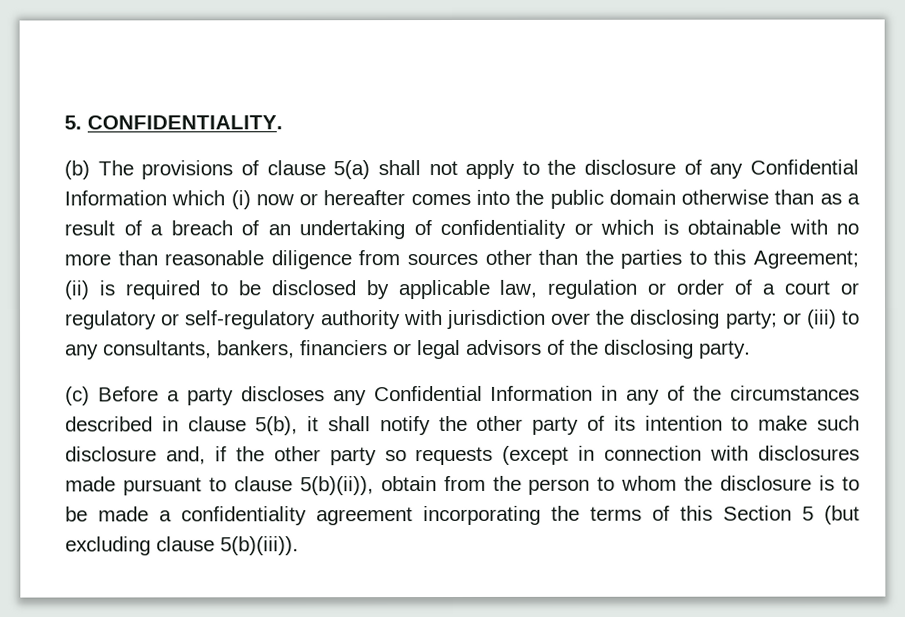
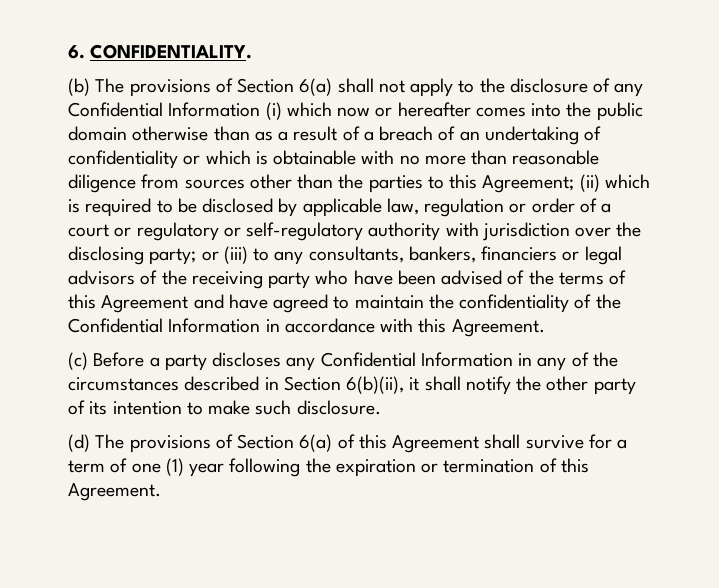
- 5. CONFIDENTIALITY.
+ 6. CONFIDENTIALITY.
- (b) The provisions of clause 5(a) shall not apply to the disclosure of any Confidential Information which (i) now or hereafter comes into the public domain otherwise than as a result of a breach of an undertaking of confidentiality or which is obtainable with no more than reasonable diligence from sources other than the parties to this Agreement;
+ (b) The provisions of Section 6(a) shall not apply to the disclosure of any Confidential Information (i) which now or hereafter comes into the public domain otherwise than as a result of a breach of an undertaking of confidentiality or which is obtainable with no more than reasonable diligence from sources other than the parties to this Agreement;
- (ii) is required to be disclosed by applicable law, regulation or order of a court or regulatory or self-regulatory authority with jurisdiction over the disclosing party;
+ (ii) which is required to be disclosed by applicable law, regulation or order of a court or regulatory or self-regulatory authority with jurisdiction over the disclosing party;
- or (iii) to any consultants, bankers, financiers or legal advisors of the disclosing party.
+ or (iii) to any consultants, bankers, financiers or legal advisors of the receiving party who have been advised of the terms of this Agreement and have agreed to maintain the confidentiality of the Confidential Information in accordance with this Agreement.
- (c) Before a party discloses any Confidential Information in any of the circumstances described in clause 5(b), it shall notify the other party of its intention to make such disclosure and, if the other party so requests (except in connection with disclosures made pursuant to clause 5(b)(ii)), obtain from the person to whom the disclosure is to be made a confidentiality agreement incorporating the terms of this Section 5 (but excluding clause 5(b)(iii)).
+ (c) Before a party discloses any Confidential Information in any of the circumstances described in Section 6(b)(ii), it shall notify the other party of its intention to make such disclosure.
+ (d) The provisions of Section 6(a) of this Agreement shall survive for a term of one (1) year following the expiration or termination of this Agreement.

